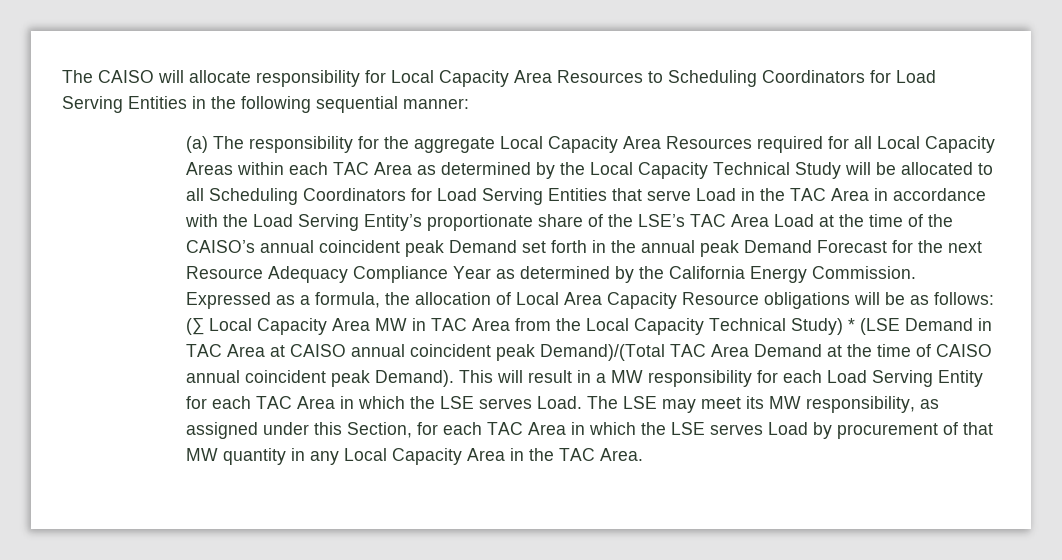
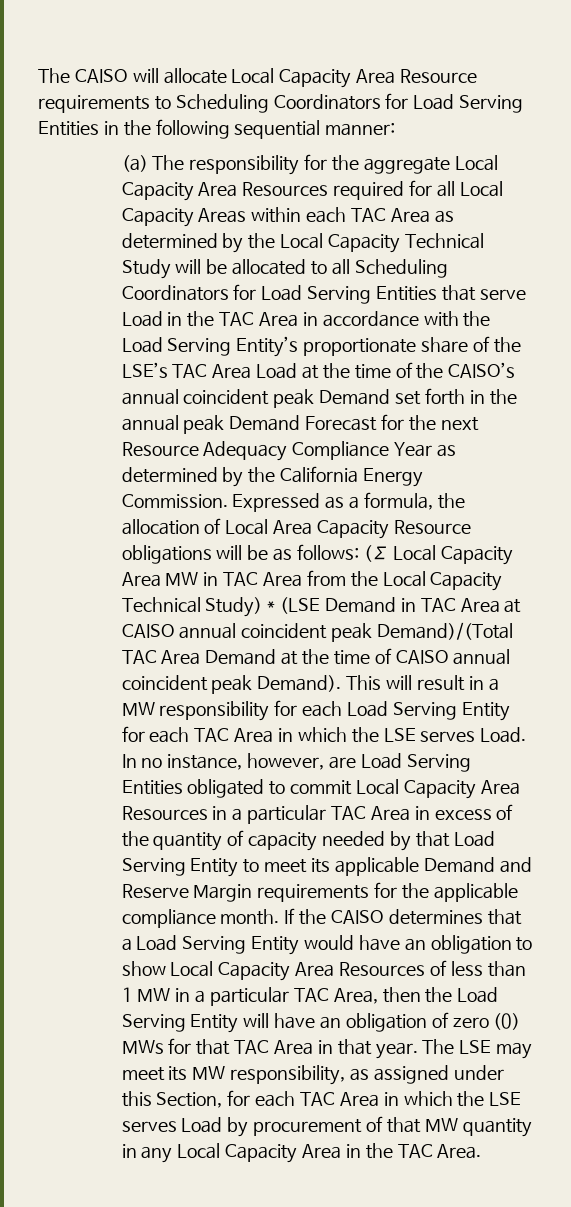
- The CAISO will allocate responsibility for Local Capacity Area Resources to Scheduling Coordinators for Load Serving Entities in the following sequential manner:
+ The CAISO will allocate Local Capacity Area Resource requirements to Scheduling Coordinators for Load Serving Entities in the following sequential manner:
+ In no instance, however, are Load Serving Entities obligated to commit Local Capacity Area Resources in a particular TAC Area in excess of the quantity of capacity needed by that Load Serving Entity to meet its applicable Demand and Reserve Margin requirements for the applicable compliance month. If the CAISO determines that a Load Serving Entity would have an obligation to show Local Capacity Area Resources of less than 1 MW in a particular TAC Area, then the Load Serving Entity will have an obligation of zero (0) MWs for that TAC Area in that year.

